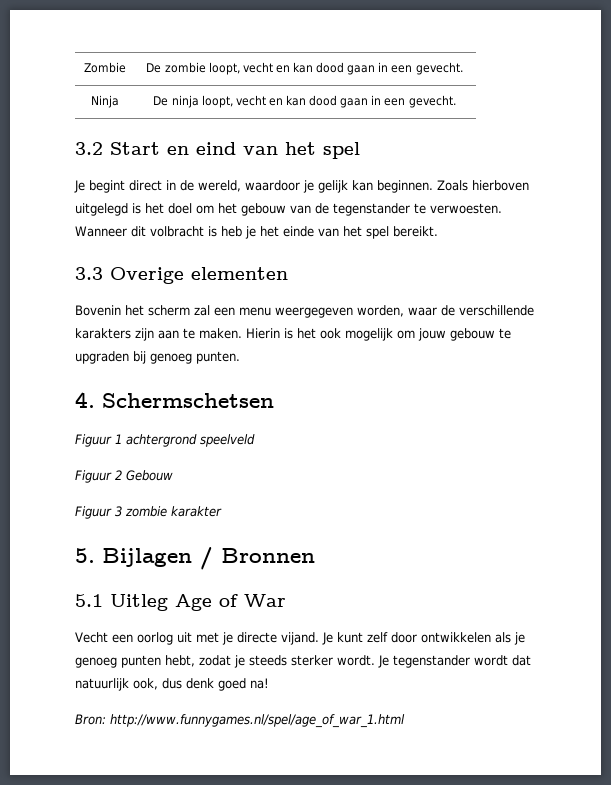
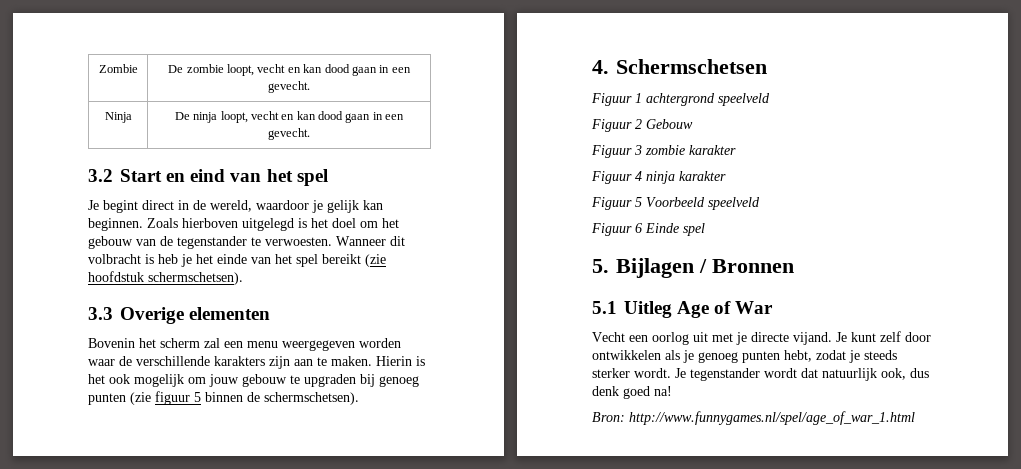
- Wanneer dit volbracht is heb je het einde van het spel bereikt.
+ Wanneer dit volbracht is heb je het einde van het spel bereikt (zie hoofdstuk schermschetsen).
- Bovenin het scherm zal een menu weergegeven worden, waar de verschillende karakters zijn aan te maken.
+ Bovenin het scherm zal een menu weergegeven worden waar de verschillende karakters zijn aan te maken.
- Hierin is het ook mogelijk om jouw gebouw te upgraden bij genoeg punten.
+ Hierin is het ook mogelijk om jouw gebouw te upgraden bij genoeg punten (zie figuur 5 binnen de schermschetsen).
+ Figuur 4 ninja karakter
+ Figuur 5 Voorbeeld speelveld
+ Figuur 6 Einde spel

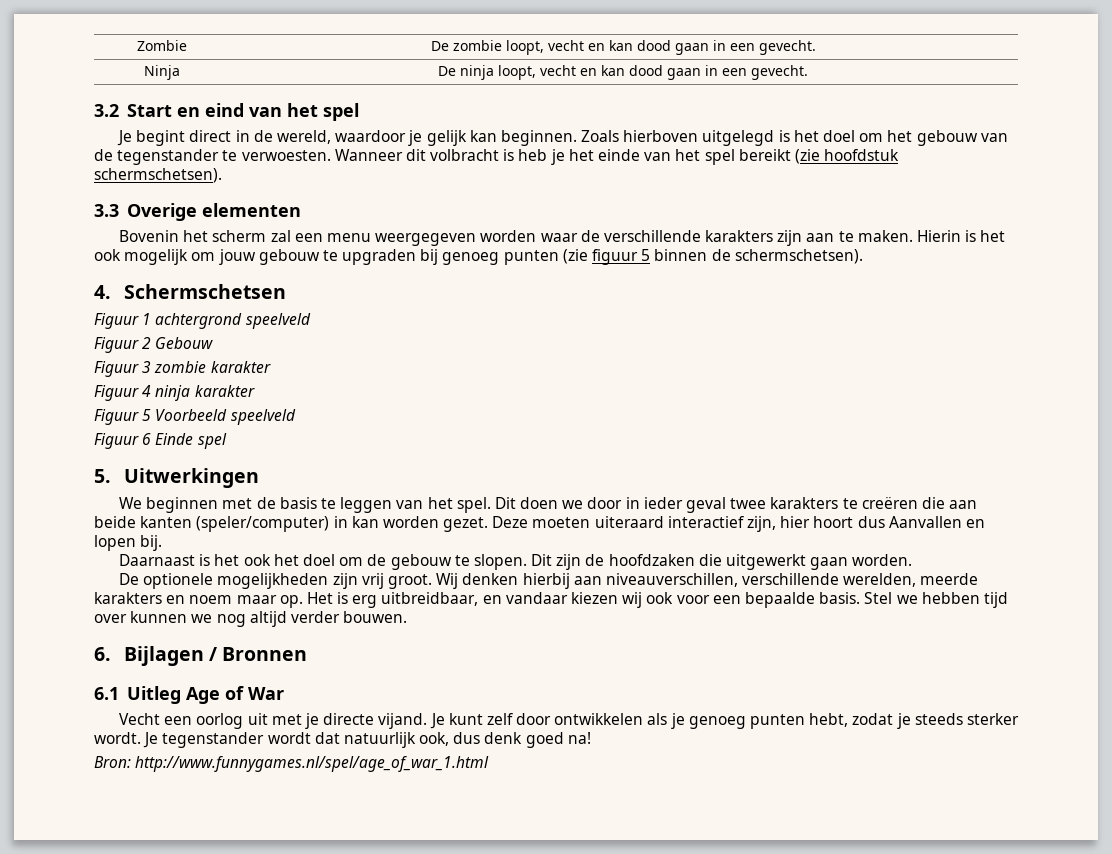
- 5. Bijlagen / Bronnen
+ 5. Uitwerkingen
+ We beginnen met de basis te leggen van het spel. Dit doen we door in ieder geval twee karakters te creëren die aan beide kanten (speler/computer) in kan worden gezet. Deze moeten uiteraard interactief zijn, hier hoort dus Aanvallen en lopen bij.
+ Daarnaast is het ook het doel om de gebouw te slopen. Dit zijn de hoofdzaken die uitgewerkt gaan worden.
+ De optionele mogelijkheden zijn vrij groot. Wij denken hierbij aan niveauverschillen, verschillende werelden, meerde karakters en noem maar op. Het is erg uitbreidbaar, en vandaar kiezen wij ook voor een bepaalde basis. Stel we hebben tijd over kunnen we nog altijd verder bouwen.
+ 6. Bijlagen / Bronnen
- 5.1 Uitleg Age of War
+ 6.1 Uitleg Age of War

